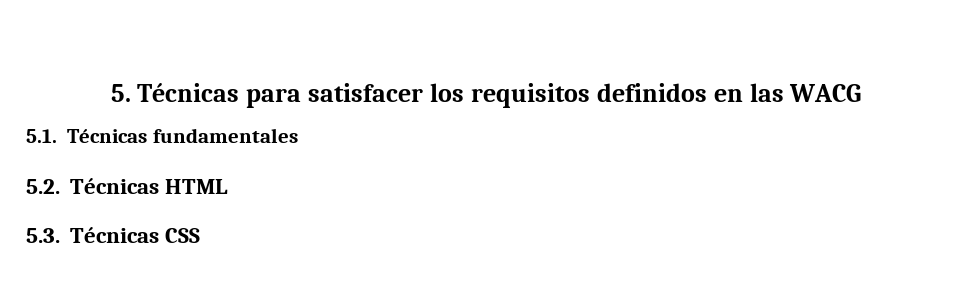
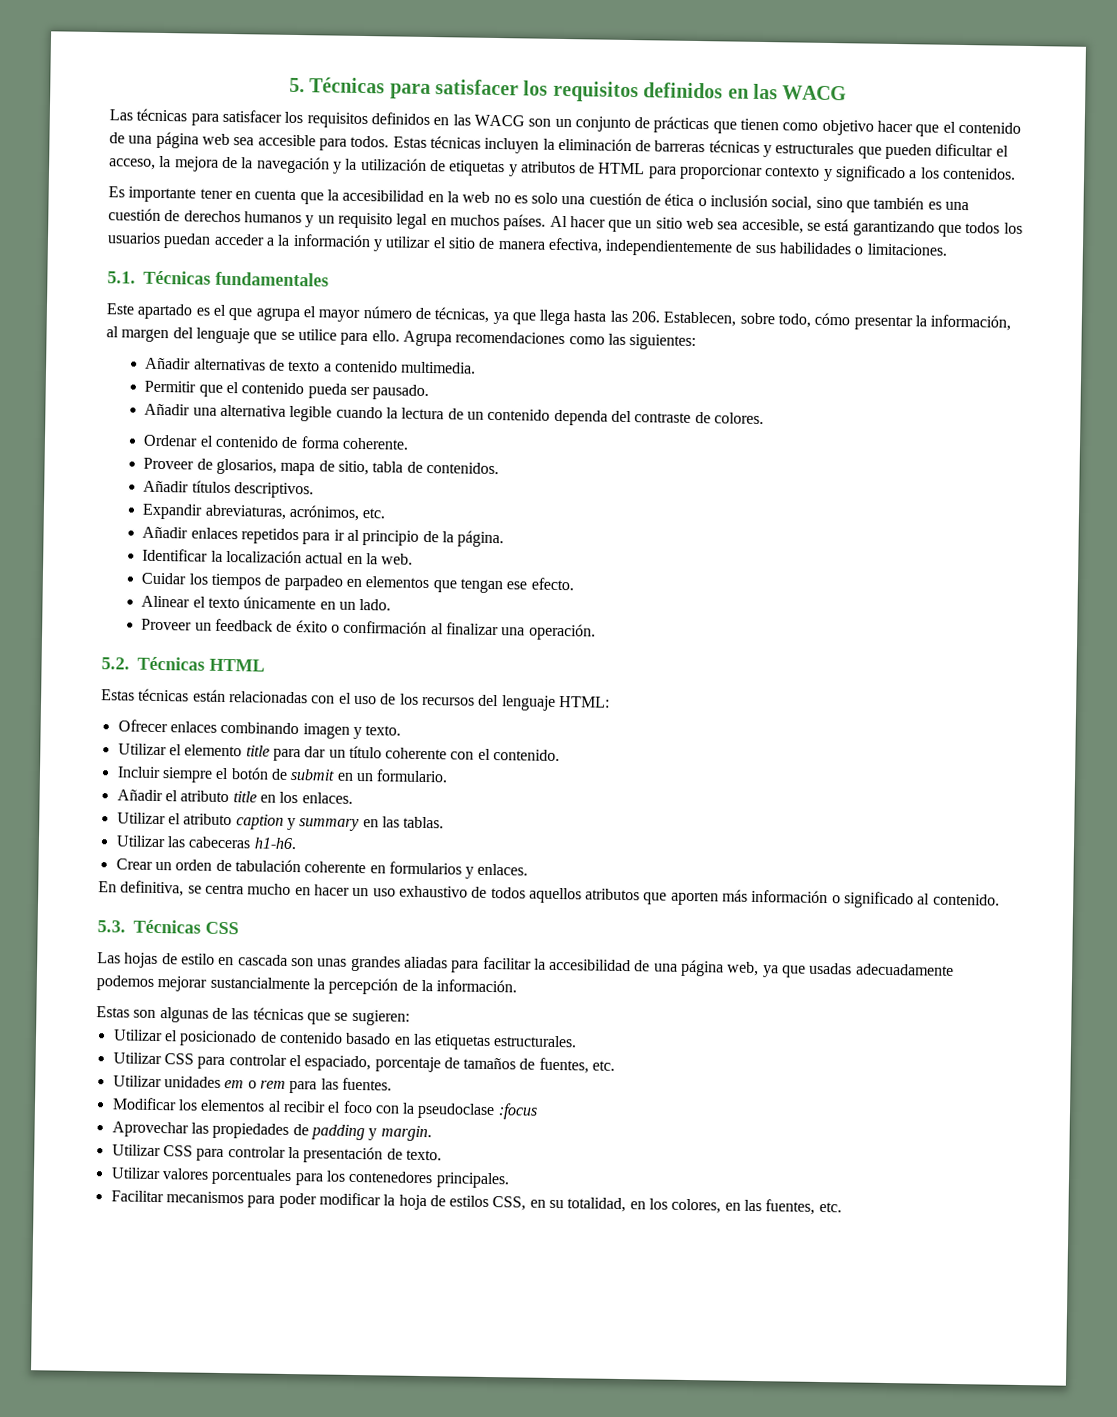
+ Las técnicas para satisfacer los requisitos definidos en las WACG son un conjunto de prácticas que tienen como objetivo hacer que el contenido de una página web sea accesible para todos. Estas técnicas incluyen la eliminación de barreras técnicas y estructurales que pueden dificultar el acceso, la mejora de la navegación y la utilización de etiquetas y atributos de HTML para proporcionar contexto y significado a los contenidos.
+ Es importante tener en cuenta que la accesibilidad en la web no es solo una cuestión de ética o inclusión social, sino que también es una cuestión de derechos humanos y un requisito legal en muchos países. Al hacer que un sitio web sea accesible, se está garantizando que todos los usuarios puedan acceder a la información y utilizar el sitio de manera efectiva, independientemente de sus habilidades o limitaciones.
  5.1. Técnicas fundamentales
+ Este apartado es el que agrupa el mayor número de técnicas, ya que llega hasta las 206. Establecen, sobre todo, cómo presentar la información, al margen del lenguaje que se utilice para ello. Agrupa recomendaciones como las siguientes:
+ Añadir alternativas de texto a contenido multimedia.
+ Permitir que el contenido pueda ser pausado.
+ Añadir una alternativa legible cuando la lectura de un contenido dependa del contraste de colores.
+ Ordenar el contenido de forma coherente.
+ Proveer de glosarios, mapa de sitio, tabla de contenidos.
+ Añadir títulos descriptivos.
+ Expandir abreviaturas, acrónimos, etc.
+ Añadir enlaces repetidos para ir al principio de la página.
+ Identificar la localización actual en la web.
+ Cuidar los tiempos de parpadeo en elementos que tengan ese efecto.
+ Alinear el texto únicamente en un lado.
+ Proveer un feedback de éxito o confirmación al finalizar una operación.
  5.2. Técnicas HTML
+ Estas técnicas están relacionadas con el uso de los recursos del lenguaje HTML:
+ Ofrecer enlaces combinando imagen y texto.
+ Utilizar el elemento title para dar un título coherente con el contenido.
+ Incluir siempre el botón de submit en un formulario.
+ Añadir el atributo title en los enlaces.
+ Utilizar el atributo caption y summary en las tablas.
+ Utilizar las cabeceras h1-h6.
+ Crear un orden de tabulación coherente en formularios y enlaces.
+ En definitiva, se centra mucho en hacer un uso exhaustivo de todos aquellos atributos que aporten más información o significado al contenido.
  5.3. Técnicas CSS
+ Las hojas de estilo en cascada son unas grandes aliadas para facilitar la accesibilidad de una página web, ya que usadas adecuadamente podemos mejorar sustancialmente la percepción de la información.
+ Estas son algunas de las técnicas que se sugieren:
+ Utilizar el posicionado de contenido basado en las etiquetas estructurales.
+ Utilizar CSS para controlar el espaciado, porcentaje de tamaños de fuentes, etc.
+ Utilizar unidades em o rem para las fuentes.
+ Modificar los elementos al recibir el foco con la pseudoclase :focus
+ Aprovechar las propiedades de padding y margin.
+ Utilizar CSS para controlar la presentación de texto.
+ Utilizar valores porcentuales para los contenedores principales.
+ Facilitar mecanismos para poder modificar la hoja de estilos CSS, en su totalidad, en los colores, en las fuentes, etc.

